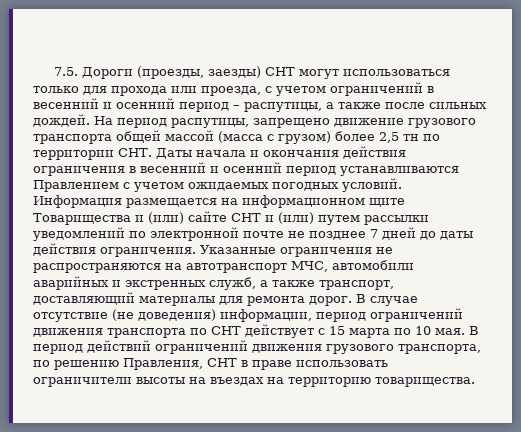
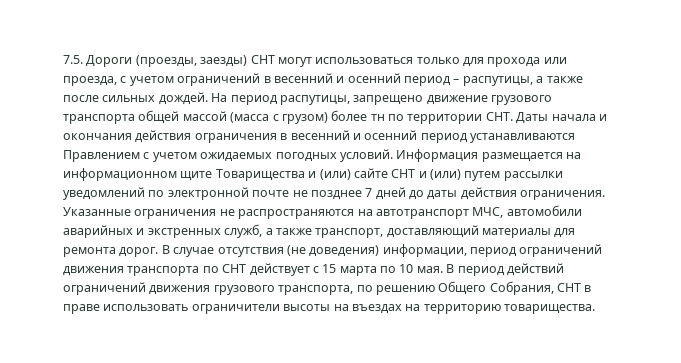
- На период распутицы, запрещено движение грузового транспорта общей массой (масса с грузом) более 2,5 тн по территории СНТ. Даты начала и окончания действия ограничения в весенний и осенний период устанавливаются Правлением с учетом ожидаемых погодных условий.
+ На период распутицы, запрещено движение грузового транспорта общей массой (масса с грузом) более тн по территории СНТ. Даты начала и окончания действия ограничения в весенний и осенний период устанавливаются Правлением с учетом ожидаемых погодных условий.
- В случае отсутствие (не доведения) информации, период ограничений движения транспорта по СНТ действует с 15 марта по 10 мая.
+ В случае отсутствия (не доведения) информации, период ограничений движения транспорта по СНТ действует с 15 марта по 10 мая.
- В период действий ограничений движения грузового транспорта, по решению Правления, СНТ в праве использовать ограничители высоты на въездах на территорию товарищества.
+ В период действий ограничений движения грузового транспорта, по решению Общего Собрания, СНТ в праве использовать ограничители высоты на въездах на территорию товарищества.

